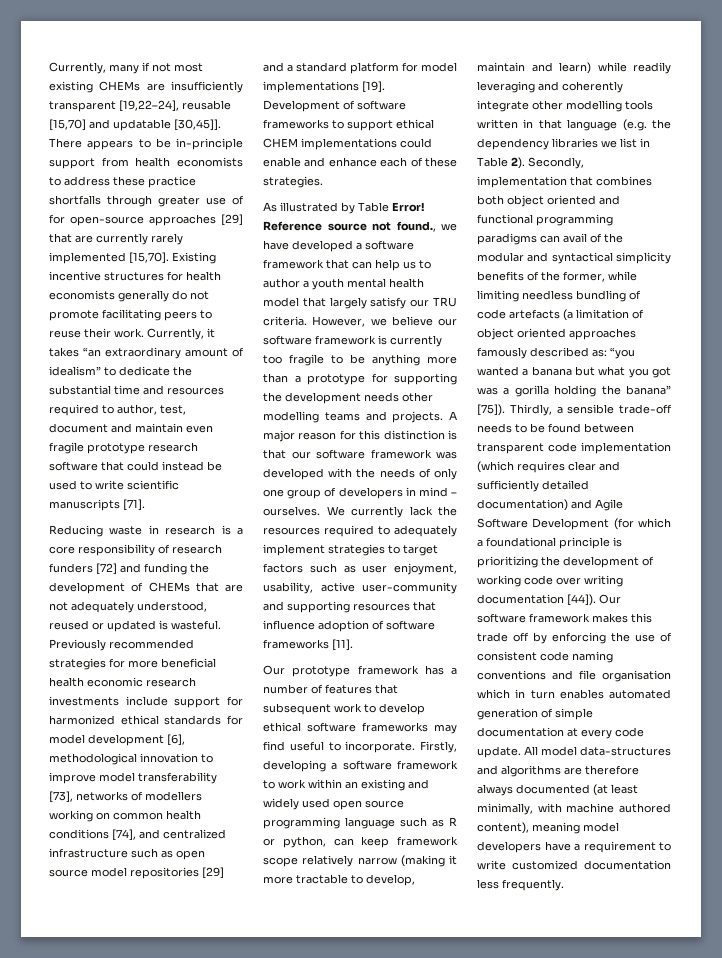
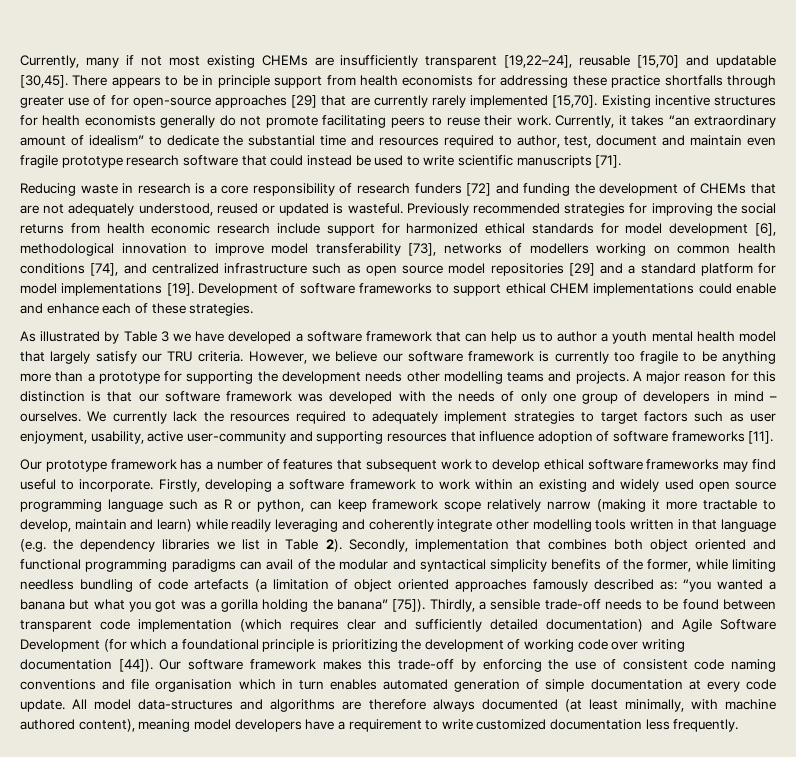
- Currently, many if not most existing CHEMs are insufficiently transparent [19,22–24], reusable [15,70] and updatable [30,45]].
+ Currently, many if not most existing CHEMs are insufficiently transparent [19,22–24], reusable [15,70] and updatable [30,45].
- There appears to be in-principle support from health economists to address these practice shortfalls through greater use of for open-source approaches [29] that are currently rarely implemented [15,70].
+ There appears to be in principle support from health economists for addressing these practice shortfalls through greater use of for open-source approaches [29] that are currently rarely implemented [15,70].
- Previously recommended strategies for more beneficial health economic research investments include support for harmonized ethical standards for model development [6], methodological innovation to improve model transferability [73], networks of modellers working on common health conditions [74], and centralized infrastructure such as open source model repositories [29] and a standard platform for model implementations [19].
+ Previously recommended strategies for improving the social returns from health economic research include support for harmonized ethical standards for model development [6], methodological innovation to improve model transferability [73], networks of modellers working on common health conditions [74], and centralized infrastructure such as open source model repositories [29] and a standard platform for model implementations [19].
- As illustrated by Table Error! Reference source not found., we have developed a software framework that can help us to author a youth mental health model that largely satisfy our TRU criteria.
+ As illustrated by Table 3 we have developed a software framework that can help us to author a youth mental health model that largely satisfy our TRU criteria.
- Our software framework makes this trade off by enforcing the use of consistent code naming conventions and file organisation which in turn enables automated generation of simple documentation at every code update.
+ Our software framework makes this trade-off by enforcing the use of consistent code naming conventions and file organisation which in turn enables automated generation of simple documentation at every code update.

